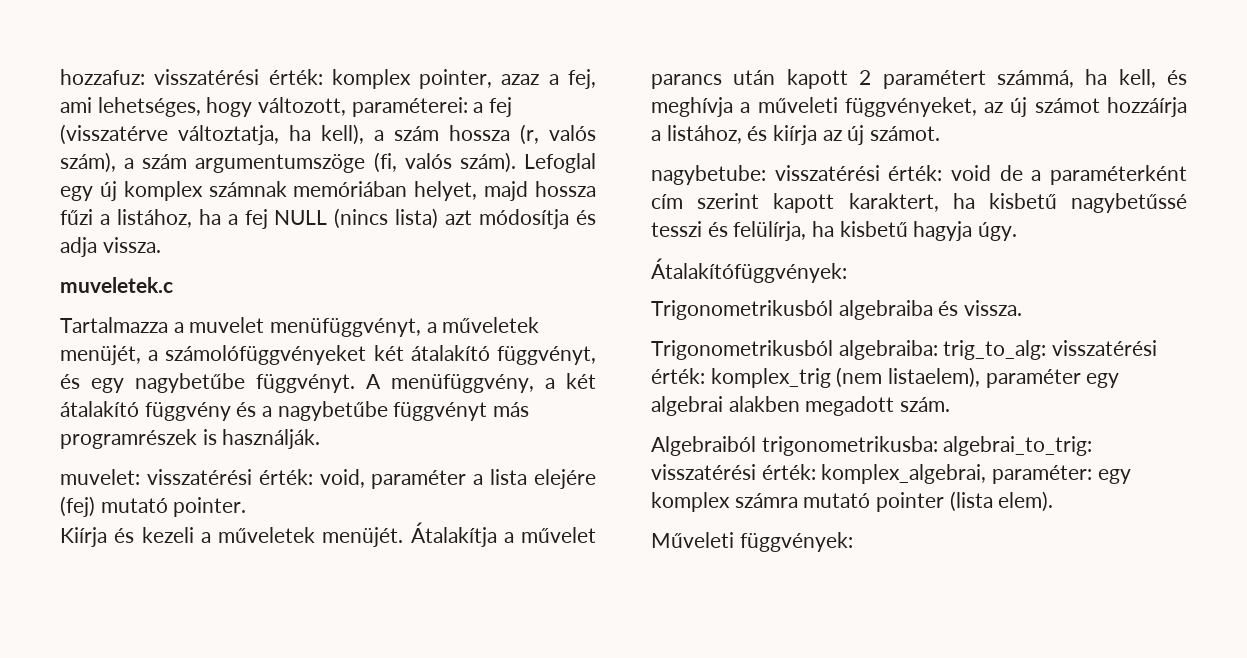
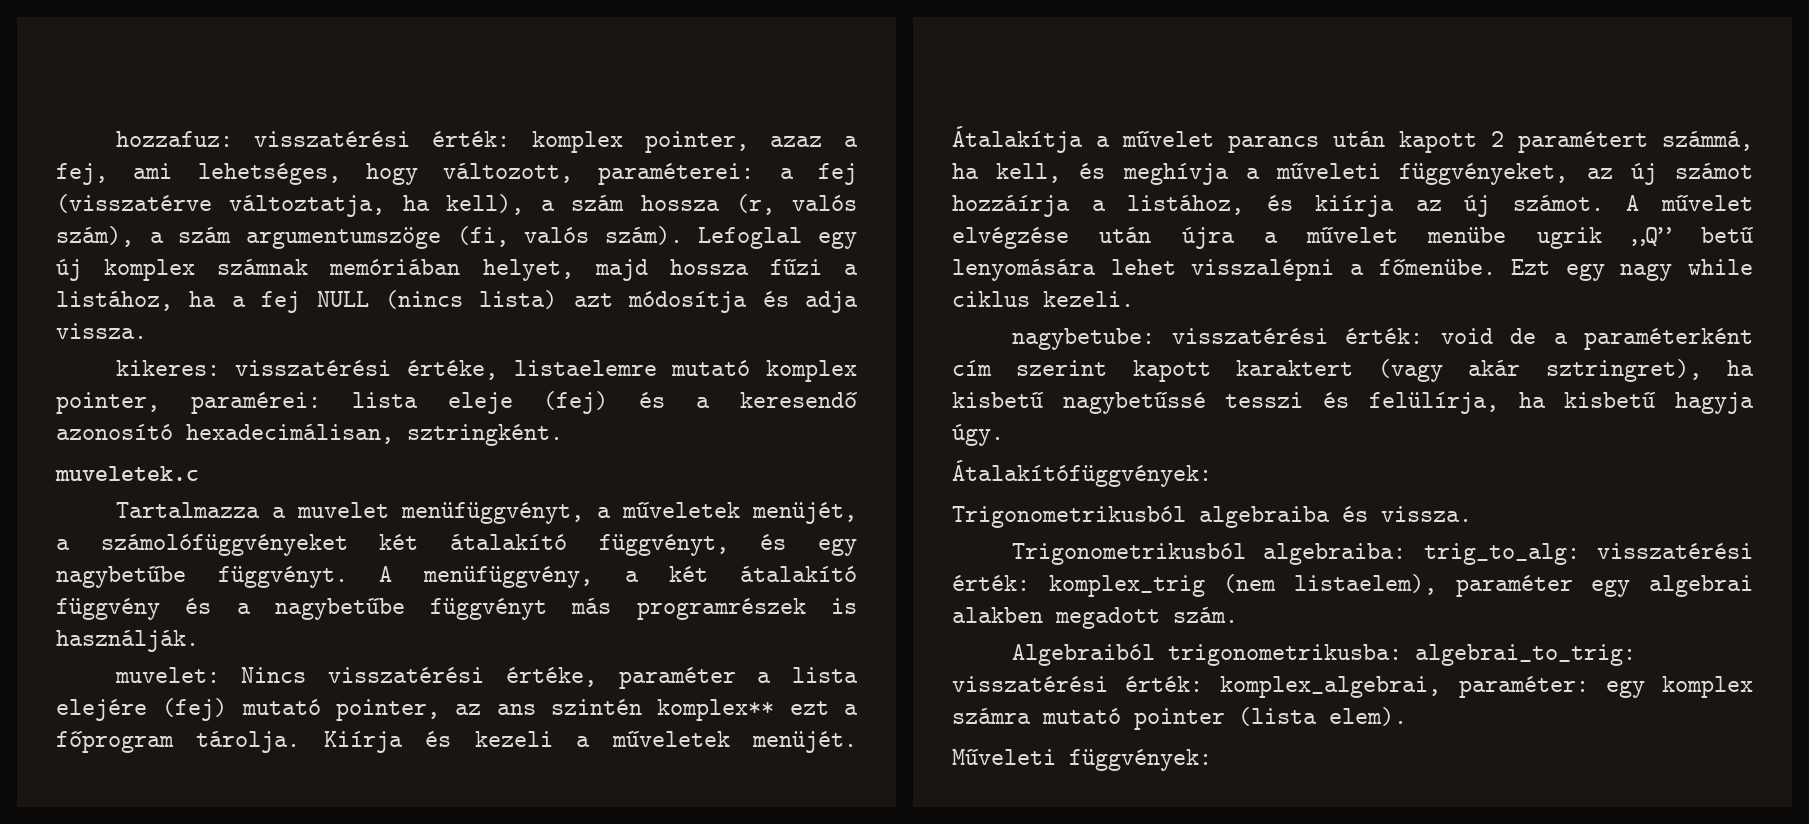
+ kikeres: visszatérési értéke, listaelemre mutató komplex pointer, paramérei: lista eleje (fej) és a keresendő azonosító hexadecimálisan, sztringként.
- muvelet: visszatérési érték: void, paraméter a lista elejére (fej) mutató pointer.
- Kiírja és kezeli a műveletek menüjét.
+ muvelet: Nincs visszatérési értéke, paraméter a lista elejére (fej) mutató pointer, az ans szintén komplex** ezt a főprogram tárolja. Kiírja és kezeli a műveletek menüjét.
+ A művelet elvégzése után újra a művelet menübe ugrik „Q” betű lenyomására lehet visszalépni a főmenübe. Ezt egy nagy while ciklus kezeli.
- nagybetube: visszatérési érték: void de a paraméterként cím szerint kapott karaktert, ha kisbetű nagybetűssé tesszi és felülírja, ha kisbetű hagyja úgy.
+ nagybetube: visszatérési érték: void de a paraméterként cím szerint kapott karaktert (vagy akár sztringret), ha kisbetű nagybetűssé tesszi és felülírja, ha kisbetű hagyja úgy.

